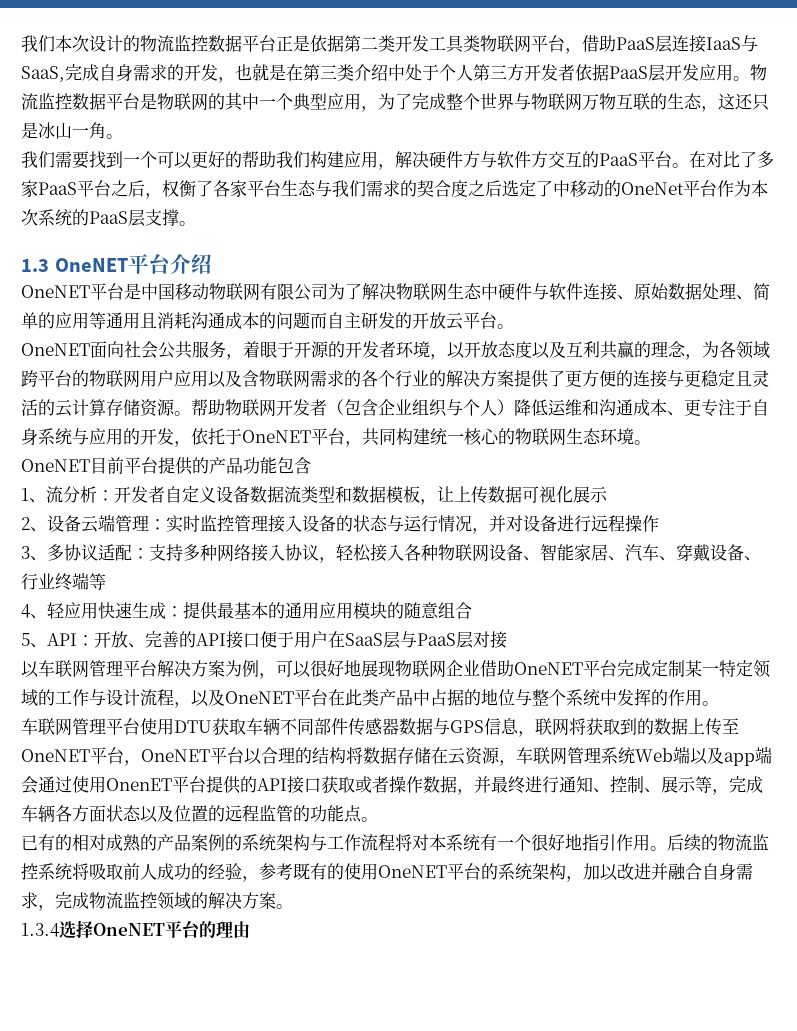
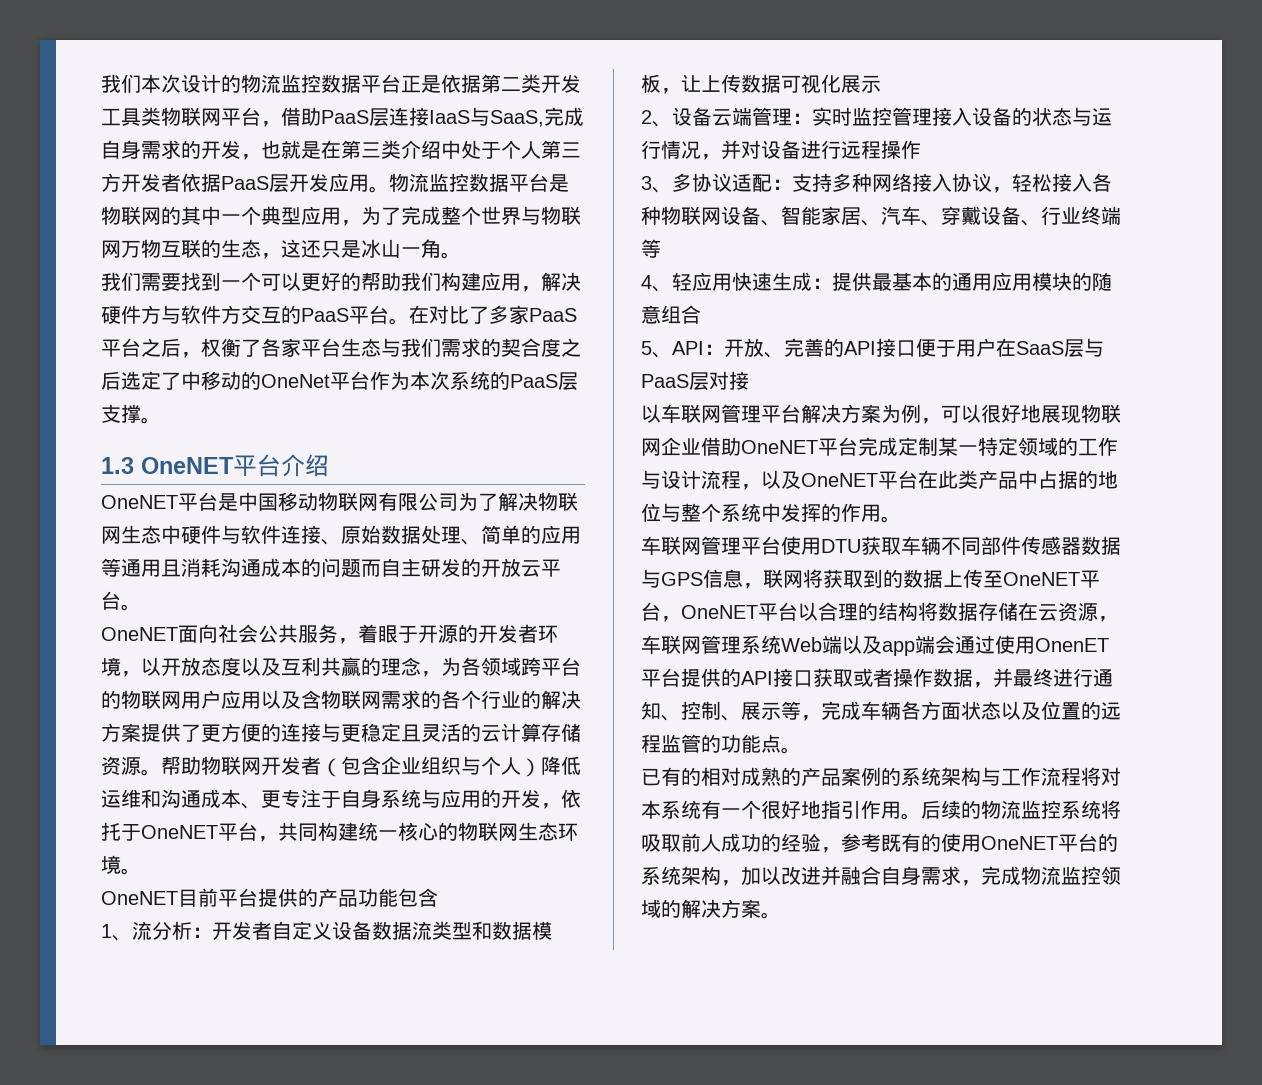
- 1.3.4选择OneNET平台的理由

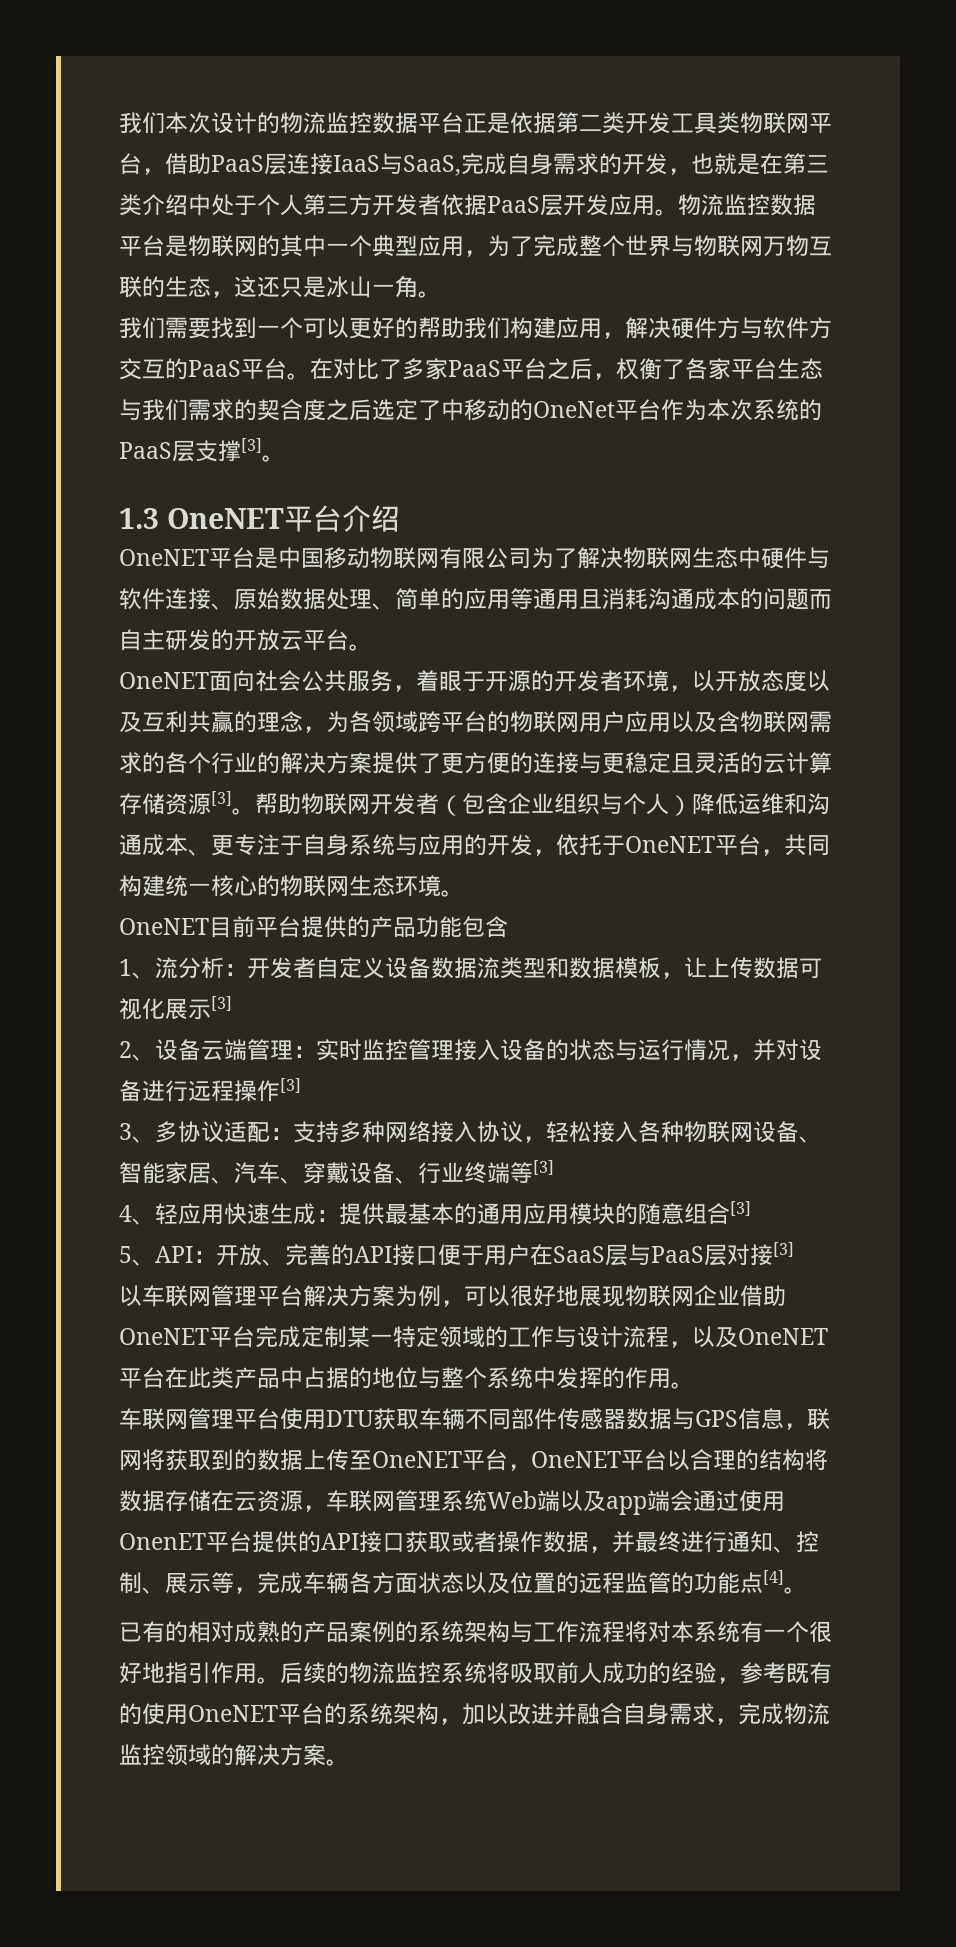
- 在对比了多家PaaS平台之后，权衡了各家平台生态与我们需求的契合度之后选定了中移动的OneNet平台作为本次系统的PaaS层支撑。
+ 在对比了多家PaaS平台之后，权衡了各家平台生态与我们需求的契合度之后选定了中移动的OneNet平台作为本次系统的PaaS层支撑[3]。
- OneNET面向社会公共服务，着眼于开源的开发者环境，以开放态度以及互利共赢的理念，为各领域跨平台的物联网用户应用以及含物联网需求的各个行业的解决方案提供了更方便的连接与更稳定且灵活的云计算存储资源。
+ OneNET面向社会公共服务，着眼于开源的开发者环境，以开放态度以及互利共赢的理念，为各领域跨平台的物联网用户应用以及含物联网需求的各个行业的解决方案提供了更方便的连接与更稳定且灵活的云计算存储资源[3]。
- 1、流分析：开发者自定义设备数据流类型和数据模板，让上传数据可视化展示
+ 1、流分析：开发者自定义设备数据流类型和数据模板，让上传数据可视化展示[3]
- 2、设备云端管理：实时监控管理接入设备的状态与运行情况，并对设备进行远程操作
+ 2、设备云端管理：实时监控管理接入设备的状态与运行情况，并对设备进行远程操作[3]
- 3、多协议适配：支持多种网络接入协议，轻松接入各种物联网设备、智能家居、汽车、穿戴设备、行业终端等
+ 3、多协议适配：支持多种网络接入协议，轻松接入各种物联网设备、智能家居、汽车、穿戴设备、行业终端等[3]
- 4、轻应用快速生成：提供最基本的通用应用模块的随意组合
+ 4、轻应用快速生成：提供最基本的通用应用模块的随意组合[3]
- 5、API：开放、完善的API接口便于用户在SaaS层与PaaS层对接
+ 5、API：开放、完善的API接口便于用户在SaaS层与PaaS层对接[3]
- 车联网管理平台使用DTU获取车辆不同部件传感器数据与GPS信息，联网将获取到的数据上传至OneNET平台，OneNET平台以合理的结构将数据存储在云资源，车联网管理系统Web端以及app端会通过使用OnenET平台提供的API接口获取或者操作数据，并最终进行通知、控制、展示等，完成车辆各方面状态以及位置的远程监管的功能点。
+ 车联网管理平台使用DTU获取车辆不同部件传感器数据与GPS信息，联网将获取到的数据上传至OneNET平台，OneNET平台以合理的结构将数据存储在云资源，车联网管理系统Web端以及app端会通过使用OnenET平台提供的API接口获取或者操作数据，并最终进行通知、控制、展示等，完成车辆各方面状态以及位置的远程监管的功能点[4]。

